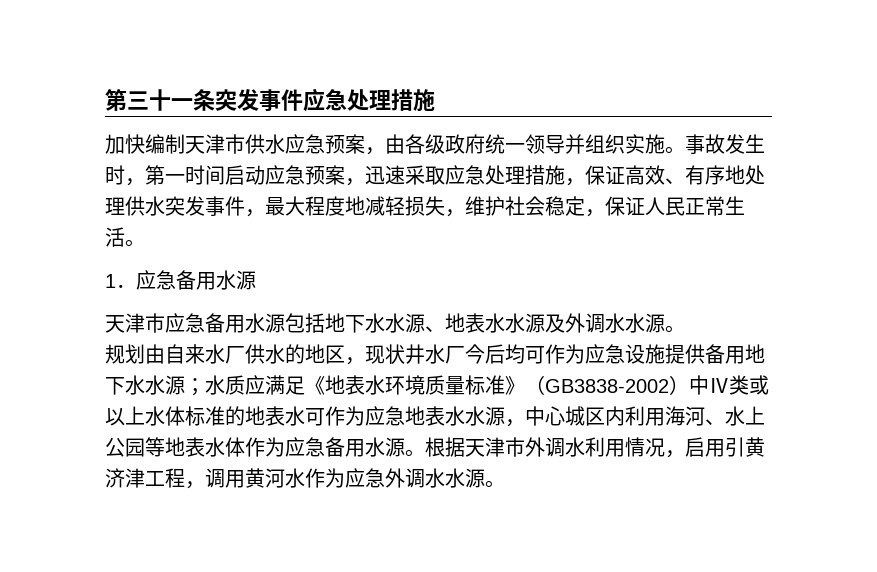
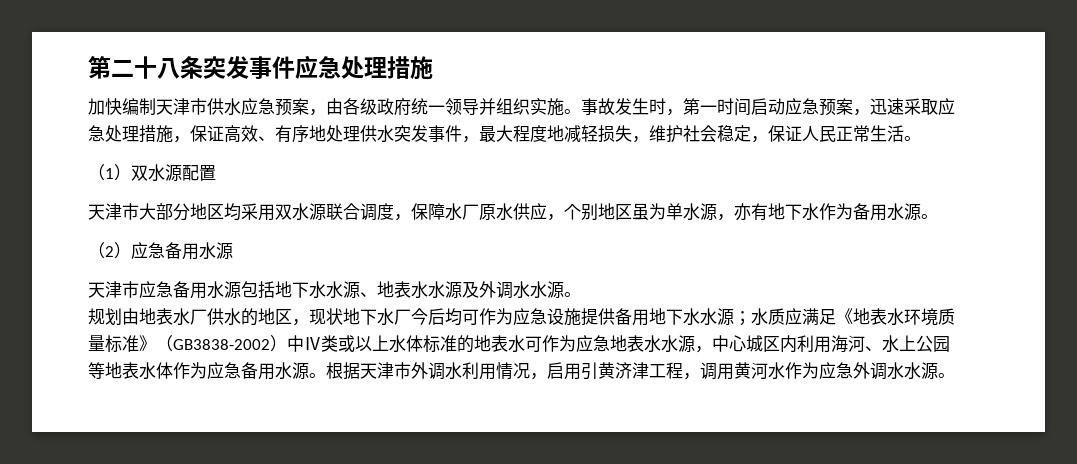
- 第三十一条突发事件应急处理措施
+ 第二十八条突发事件应急处理措施
- 1．应急备用水源
+ （1）双水源配置
+ 天津市大部分地区均采用双水源联合调度，保障水厂原水供应，个别地区虽为单水源，亦有地下水作为备用水源。
+ （2）应急备用水源
- 规划由自来水厂供水的地区，现状井水厂今后均可作为应急设施提供备用地下水水源；水质应满足《地表水环境质量标准》（GB3838-2002）中Ⅳ类或以上水体标准的地表水可作为应急地表水水源，中心城区内利用海河、水上公园等地表水体作为应急备用水源。
+ 规划由地表水厂供水的地区，现状地下水厂今后均可作为应急设施提供备用地下水水源；水质应满足《地表水环境质量标准》（GB3838-2002）中Ⅳ类或以上水体标准的地表水可作为应急地表水水源，中心城区内利用海河、水上公园等地表水体作为应急备用水源。

